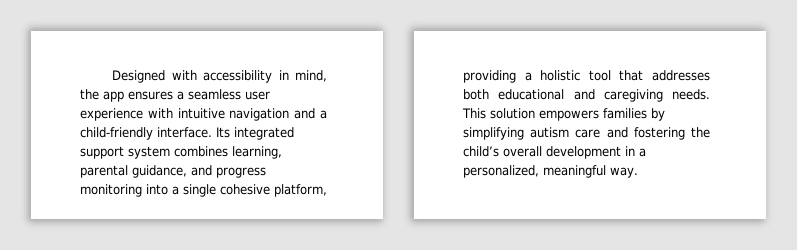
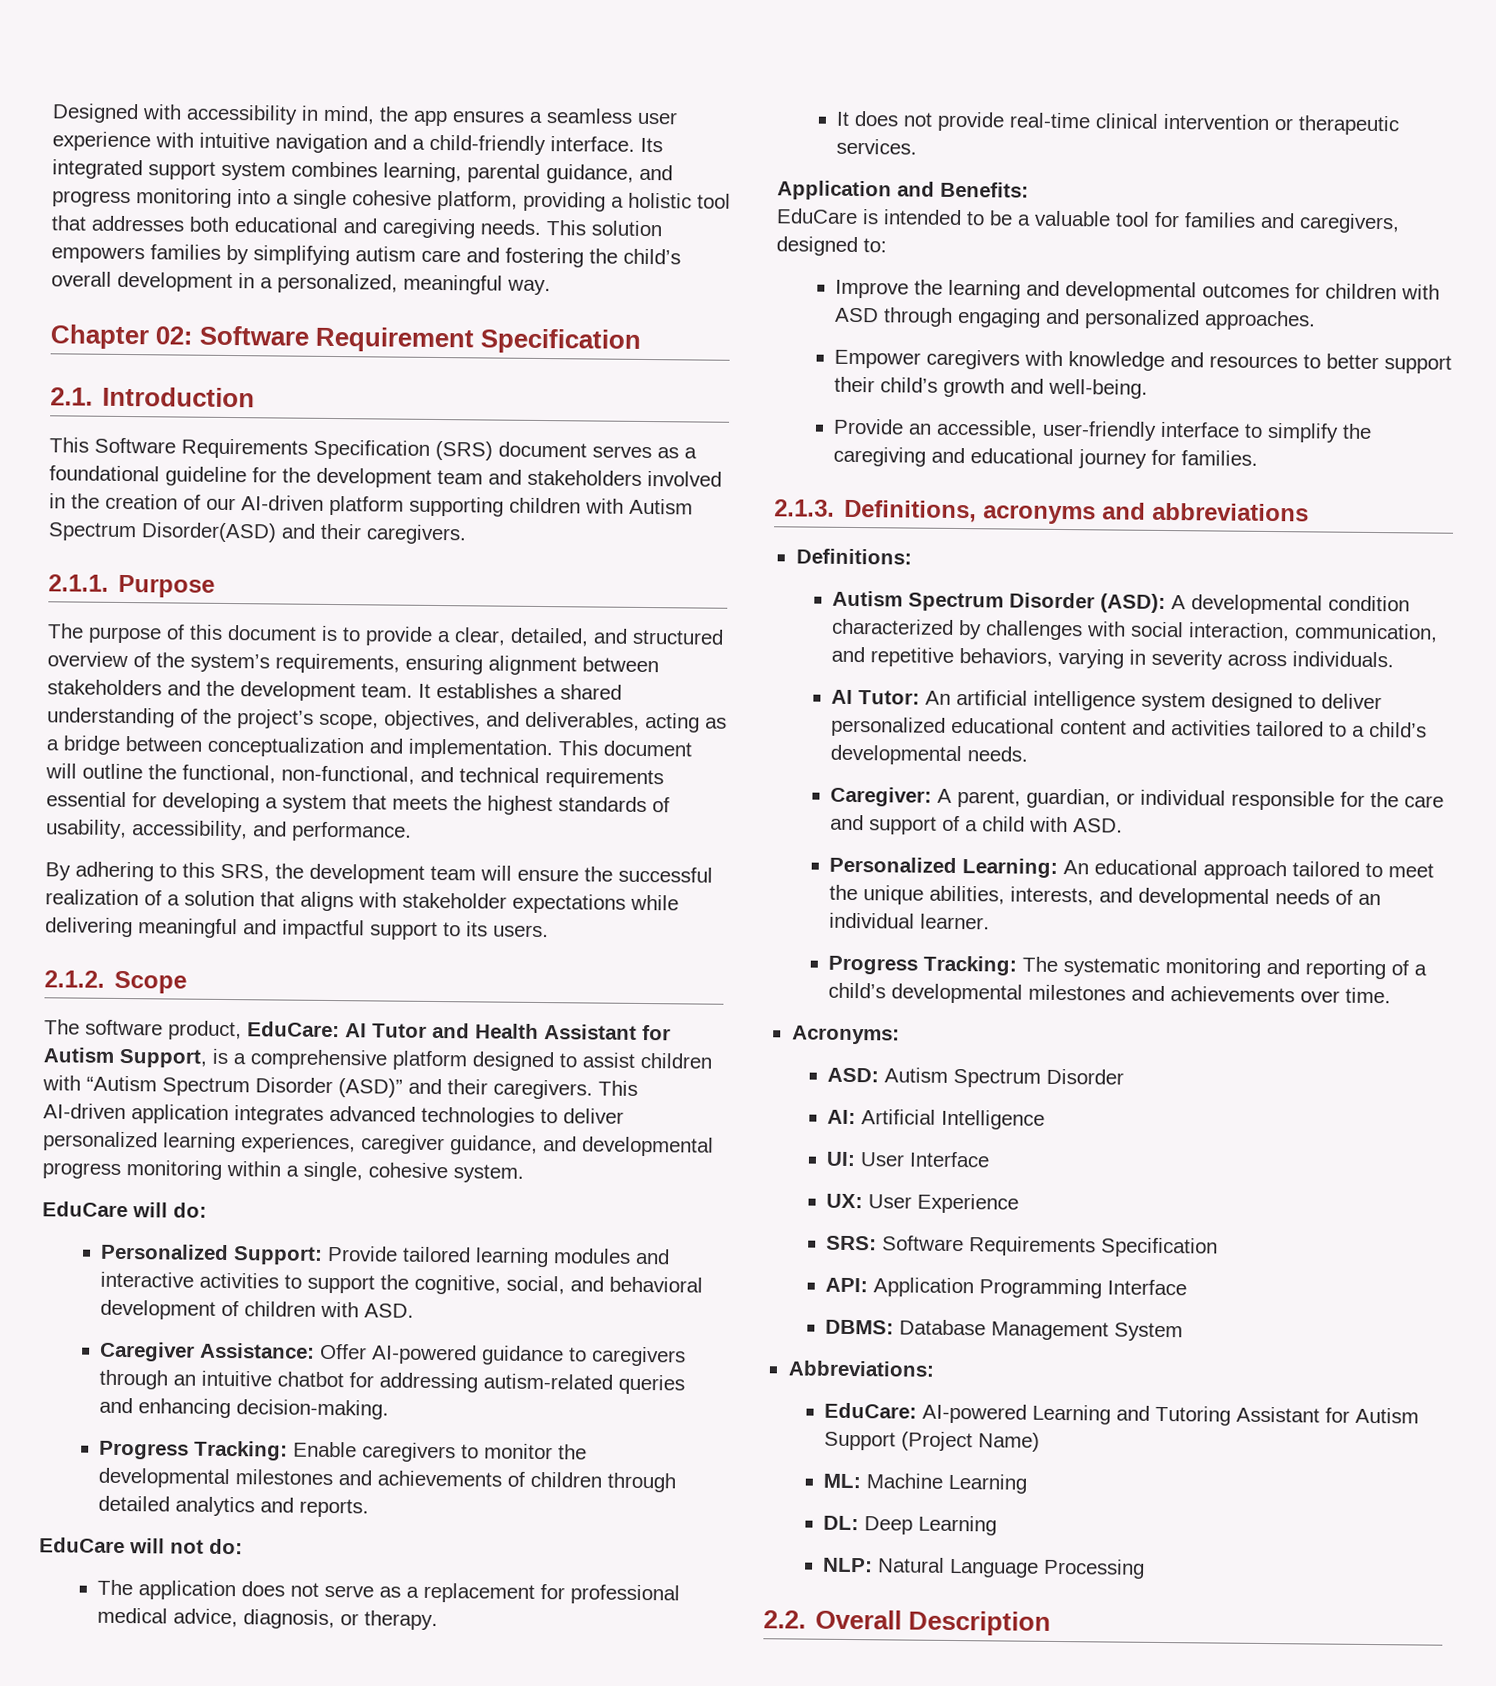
+ Chapter 02: Software Requirement Specification
+ 2.1. Introduction
+ This Software Requirements Specification (SRS) document serves as a foundational guideline for the development team and stakeholders involved in the creation of our AI-driven platform supporting children with Autism Spectrum Disorder(ASD) and their caregivers.
+ 2.1.1. Purpose
+ The purpose of this document is to provide a clear, detailed, and structured overview of the system’s requirements, ensuring alignment between stakeholders and the development team. It establishes a shared understanding of the project’s scope, objectives, and deliverables, acting as a bridge between conceptualization and implementation. This document will outline the functional, non-functional, and technical requirements essential for developing a system that meets the highest standards of usability, accessibility, and performance.
+ By adhering to this SRS, the development team will ensure the successful realization of a solution that aligns with stakeholder expectations while delivering meaningful and impactful support to its users.
+ 2.1.2. Scope
+ The software product, EduCare: AI Tutor and Health Assistant for Autism Support, is a comprehensive platform designed to assist children with “Autism Spectrum Disorder (ASD)” and their caregivers. This AI-driven application integrates advanced technologies to deliver personalized learning experiences, caregiver guidance, and developmental progress monitoring within a single, cohesive system.
+ EduCare will do:
+ Personalized Support: Provide tailored learning modules and interactive activities to support the cognitive, social, and behavioral development of children with ASD.
+ Caregiver Assistance: Offer AI-powered guidance to caregivers through an intuitive chatbot for addressing autism-related queries and enhancing decision-making.
+ Progress Tracking: Enable caregivers to monitor the developmental milestones and achievements of children through detailed analytics and reports.
+ EduCare will not do:
+ The application does not serve as a replacement for professional medical advice, diagnosis, or therapy.
+ It does not provide real-time clinical intervention or therapeutic services.
+ Application and Benefits:
+ EduCare is intended to be a valuable tool for families and caregivers, designed to:
+ Improve the learning and developmental outcomes for children with ASD through engaging and personalized approaches.
+ Empower caregivers with knowledge and resources to better support their child’s growth and well-being.
+ Provide an accessible, user-friendly interface to simplify the caregiving and educational journey for families.
+ 2.1.3. Definitions, acronyms and abbreviations
+ Definitions:
+ Autism Spectrum Disorder (ASD): A developmental condition characterized by challenges with social interaction, communication, and repetitive behaviors, varying in severity across individuals.
+ AI Tutor: An artificial intelligence system designed to deliver personalized educational content and activities tailored to a child’s developmental needs.
+ Caregiver: A parent, guardian, or individual responsible for the care and support of a child with ASD.
+ Personalized Learning: An educational approach tailored to meet the unique abilities, interests, and developmental needs of an individual learner.
+ Progress Tracking: The systematic monitoring and reporting of a child’s developmental milestones and achievements over time.
+ Acronyms:
+ ASD: Autism Spectrum Disorder
+ AI: Artificial Intelligence
+ UI: User Interface
+ UX: User Experience
+ SRS: Software Requirements Specification
+ API: Application Programming Interface
+ DBMS: Database Management System
+ Abbreviations:
+ EduCare: AI-powered Learning and Tutoring Assistant for Autism Support (Project Name)
+ ML: Machine Learning
+ DL: Deep Learning
+ NLP: Natural Language Processing
+ 2.2. Overall Description

